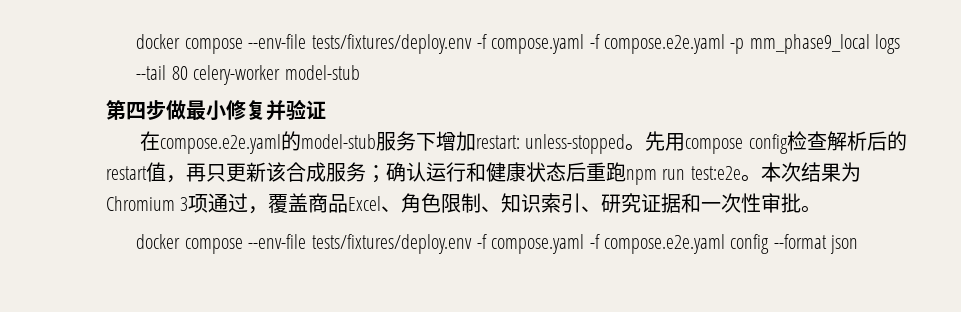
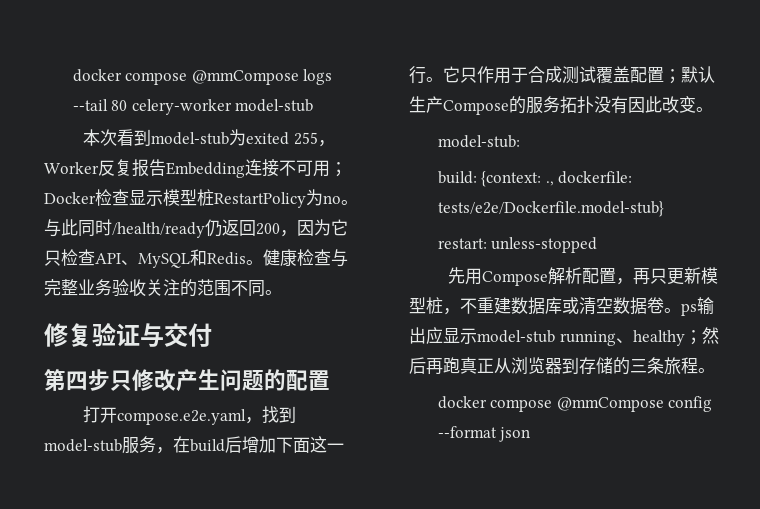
- docker compose --env-file tests/fixtures/deploy.env -f compose.yaml -f compose.e2e.yaml -p mm_phase9_local logs --tail 80 celery-worker model-stub
+ docker compose @mmCompose logs --tail 80 celery-worker model-stub
- 第四步做最小修复并验证
- 在compose.e2e.yaml的model-stub服务下增加restart: unless-stopped。先用compose config检查解析后的restart值，再只更新该合成服务；确认运行和健康状态后重跑npm run test:e2e。本次结果为Chromium 3项通过，覆盖商品Excel、角色限制、知识索引、研究证据和一次性审批。
- docker compose --env-file tests/fixtures/deploy.env -f compose.yaml -f compose.e2e.yaml config --format json
+ 本次看到model-stub为exited 255，Worker反复报告Embedding连接不可用；Docker检查显示模型桩RestartPolicy为no。与此同时/health/ready仍返回200，因为它只检查API、MySQL和Redis。健康检查与完整业务验收关注的范围不同。
+ 修复验证与交付
+ 第四步只修改产生问题的配置
+ 打开compose.e2e.yaml，找到model-stub服务，在build后增加下面这一行。它只作用于合成测试覆盖配置；默认生产Compose的服务拓扑没有因此改变。
+ model-stub:
+ build: {context: ., dockerfile: tests/e2e/Dockerfile.model-stub}
+ restart: unless-stopped
+ 先用Compose解析配置，再只更新模型桩，不重建数据库或清空数据卷。ps输出应显示model-stub running、healthy；然后再跑真正从浏览器到存储的三条旅程。
+ docker compose @mmCompose config --format json

